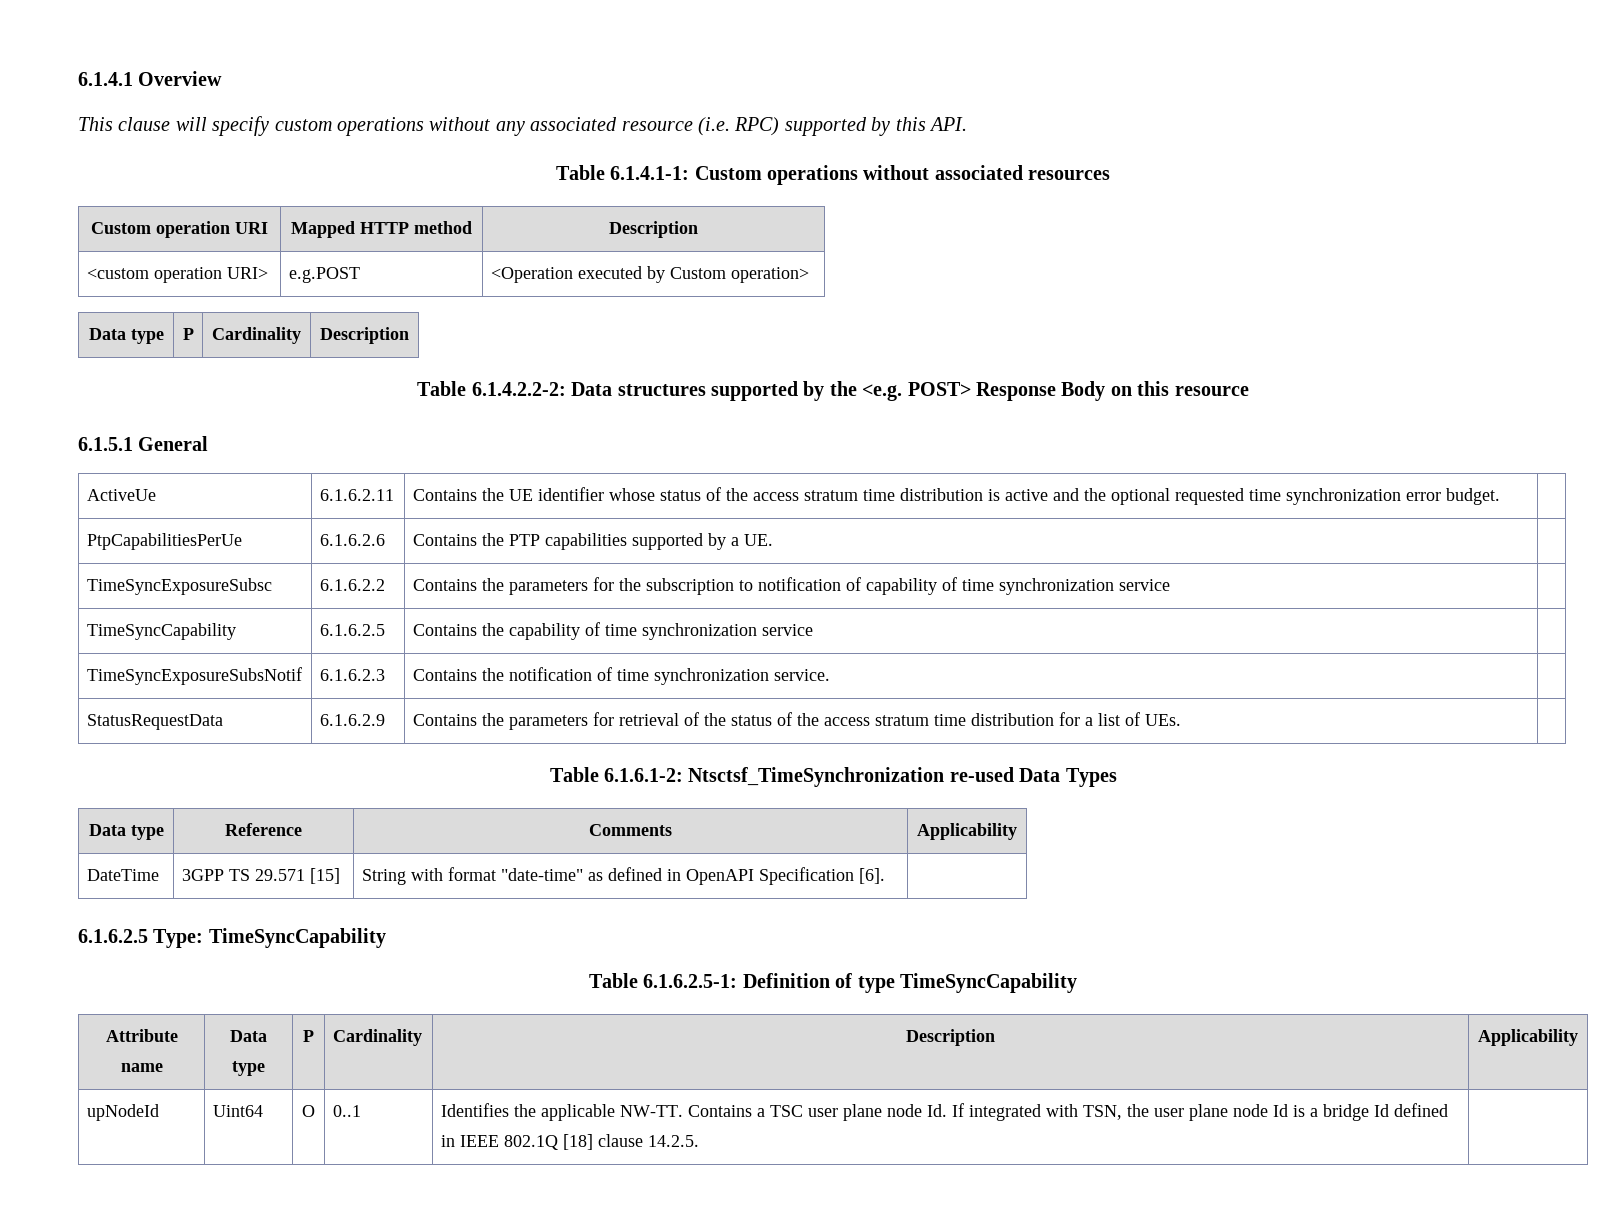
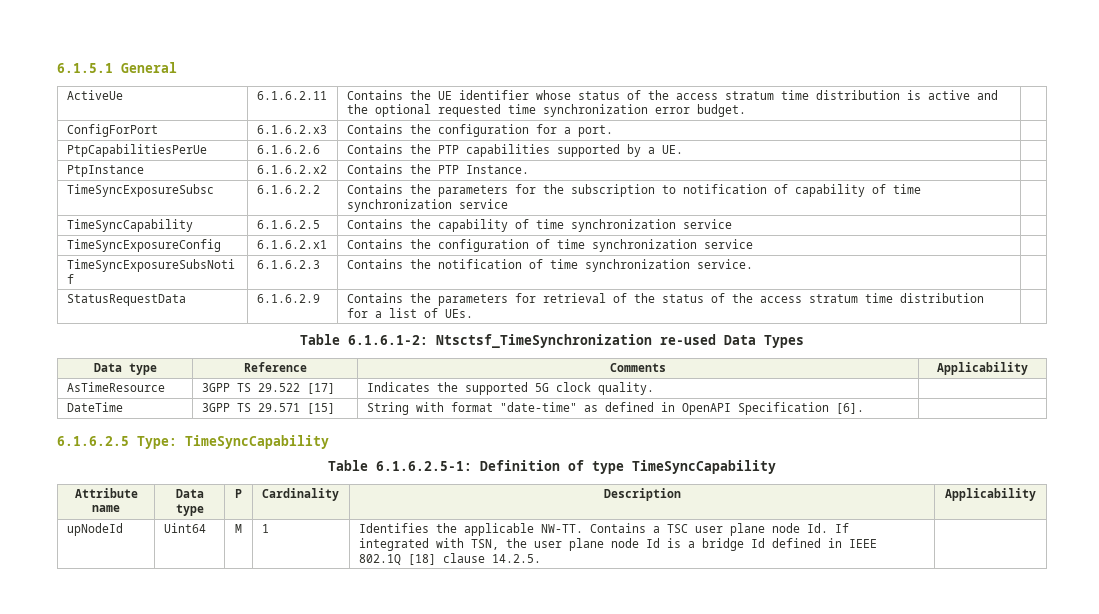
- 6.1.4.1 Overview
- This clause will specify custom operations without any associated resource (i.e. RPC) supported by this API.
- Table 6.1.4.1-1: Custom operations without associated resources
- Custom operation URI | Mapped HTTP method | Description
- <custom operation URI> | e.g.POST | <Operation executed by Custom operation>
- Data type | P | Cardinality | Description
- Table 6.1.4.2.2-2: Data structures supported by the <e.g. POST> Response Body on this resource
+ ConfigForPort | 6.1.6.2.x3 | Contains the configuration for a port. |
+ PtpInstance | 6.1.6.2.x2 | Contains the PTP Instance. |
+ TimeSyncExposureConfig | 6.1.6.2.x1 | Contains the configuration of time synchronization service |
+ AsTimeResource | 3GPP TS 29.522 [17] | Indicates the supported 5G clock quality. |
- upNodeId | Uint64 | O | 0..1 | Identifies the applicable NW-TT. Contains a TSC user plane node Id. If integrated with TSN, the user plane node Id is a bridge Id defined in IEEE 802.1Q [18] clause 14.2.5. |
+ upNodeId | Uint64 | M | 1 | Identifies the applicable NW-TT. Contains a TSC user plane node Id. If integrated with TSN, the user plane node Id is a bridge Id defined in IEEE 802.1Q [18] clause 14.2.5. |

